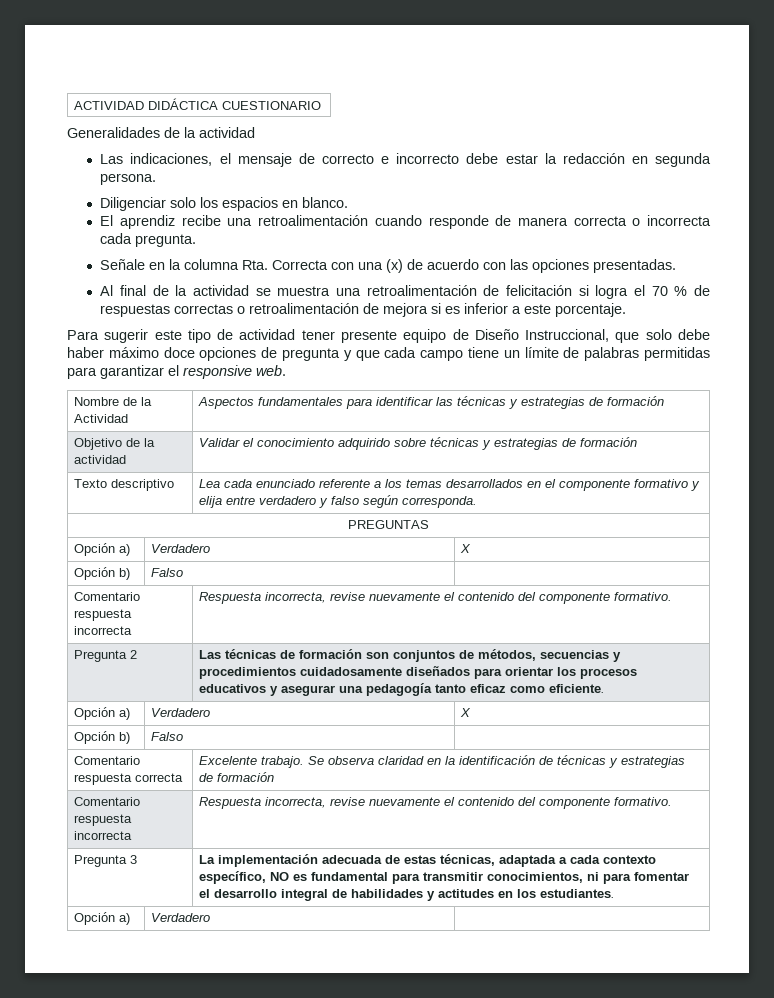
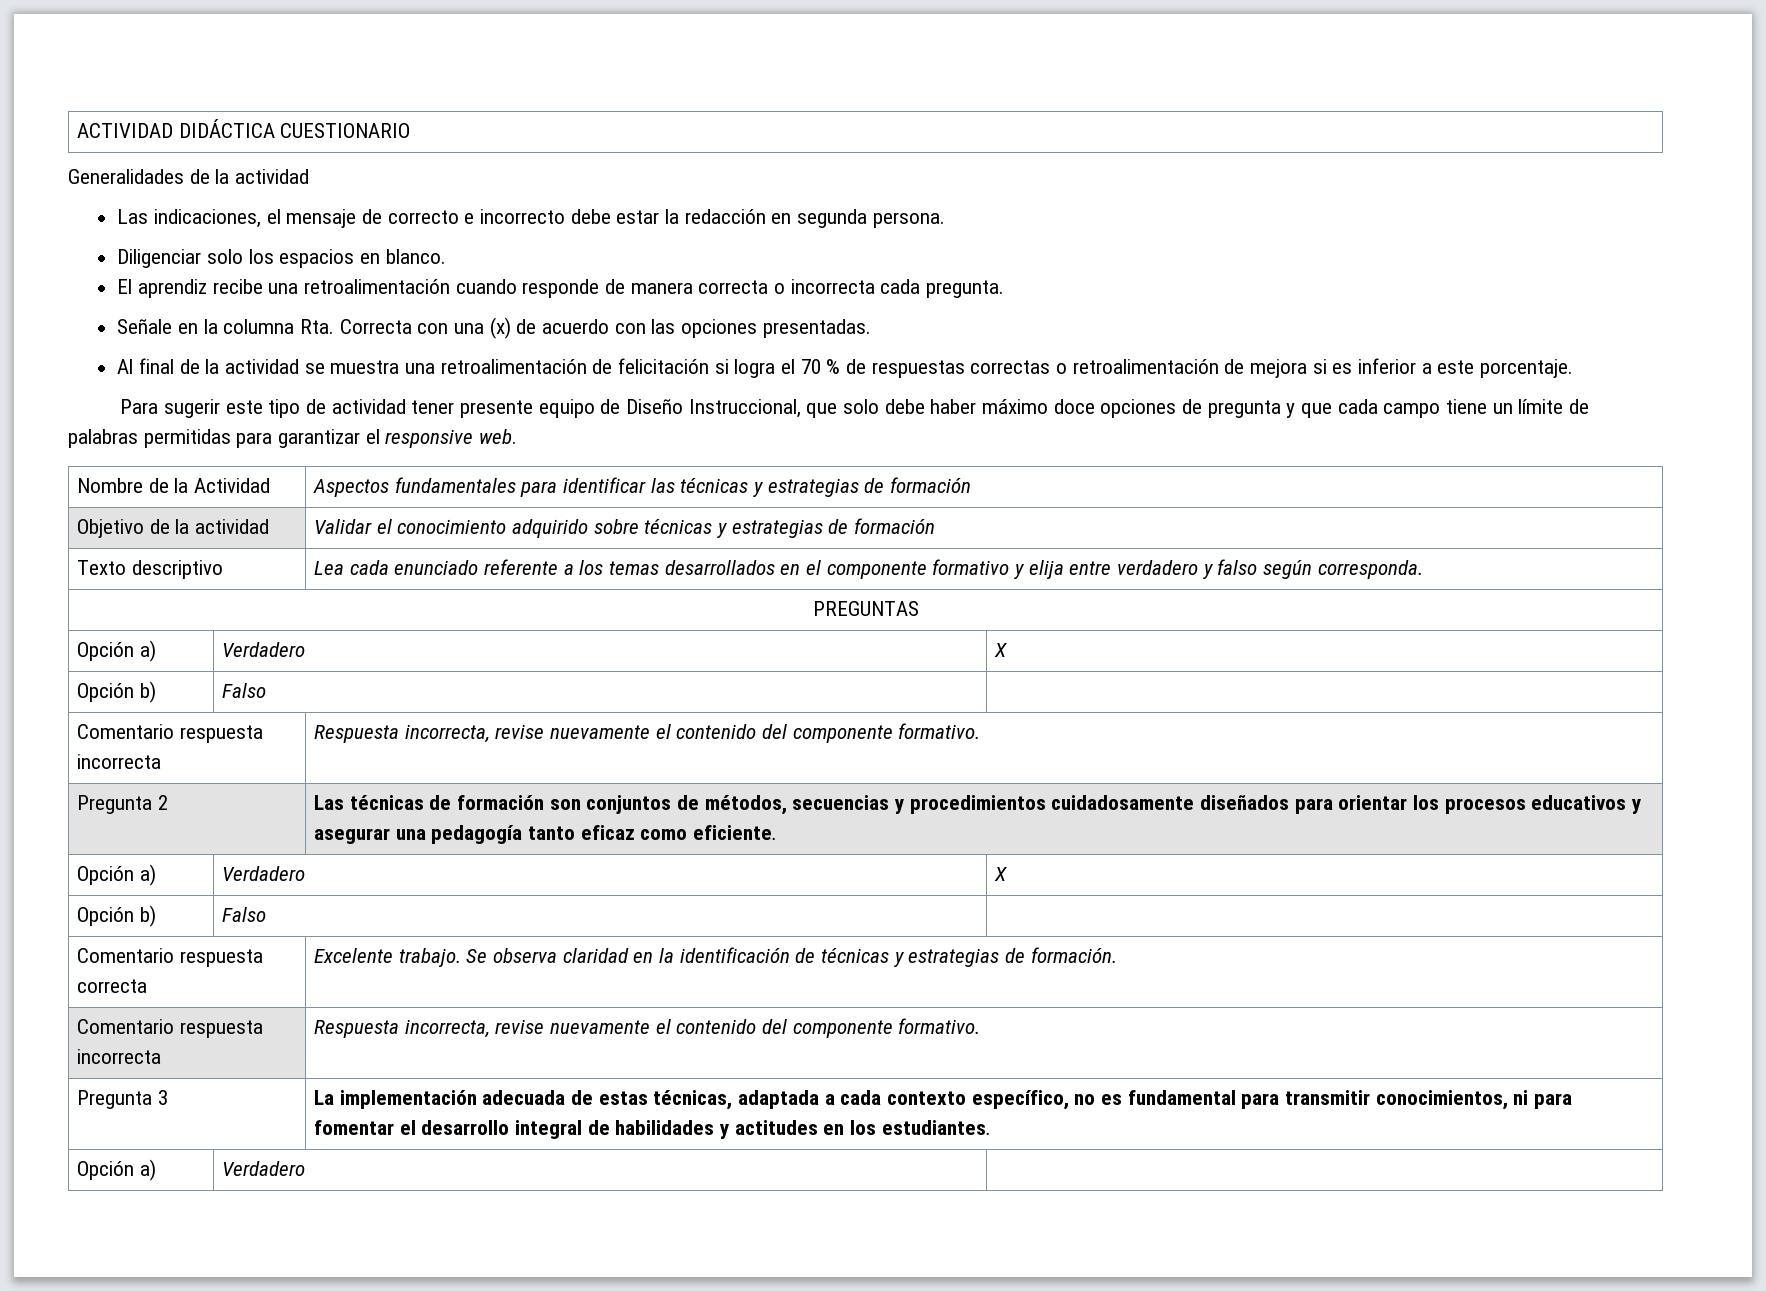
- Comentario respuesta correcta | Excelente trabajo. Se observa claridad en la identificación de técnicas y estrategias de formación
+ Comentario respuesta correcta | Excelente trabajo. Se observa claridad en la identificación de técnicas y estrategias de formación.
- Pregunta 3 | La implementación adecuada de estas técnicas, adaptada a cada contexto específico, NO es fundamental para transmitir conocimientos, ni para fomentar el desarrollo integral de habilidades y actitudes en los estudiantes.
+ Pregunta 3 | La implementación adecuada de estas técnicas, adaptada a cada contexto específico, no es fundamental para transmitir conocimientos, ni para fomentar el desarrollo integral de habilidades y actitudes en los estudiantes.

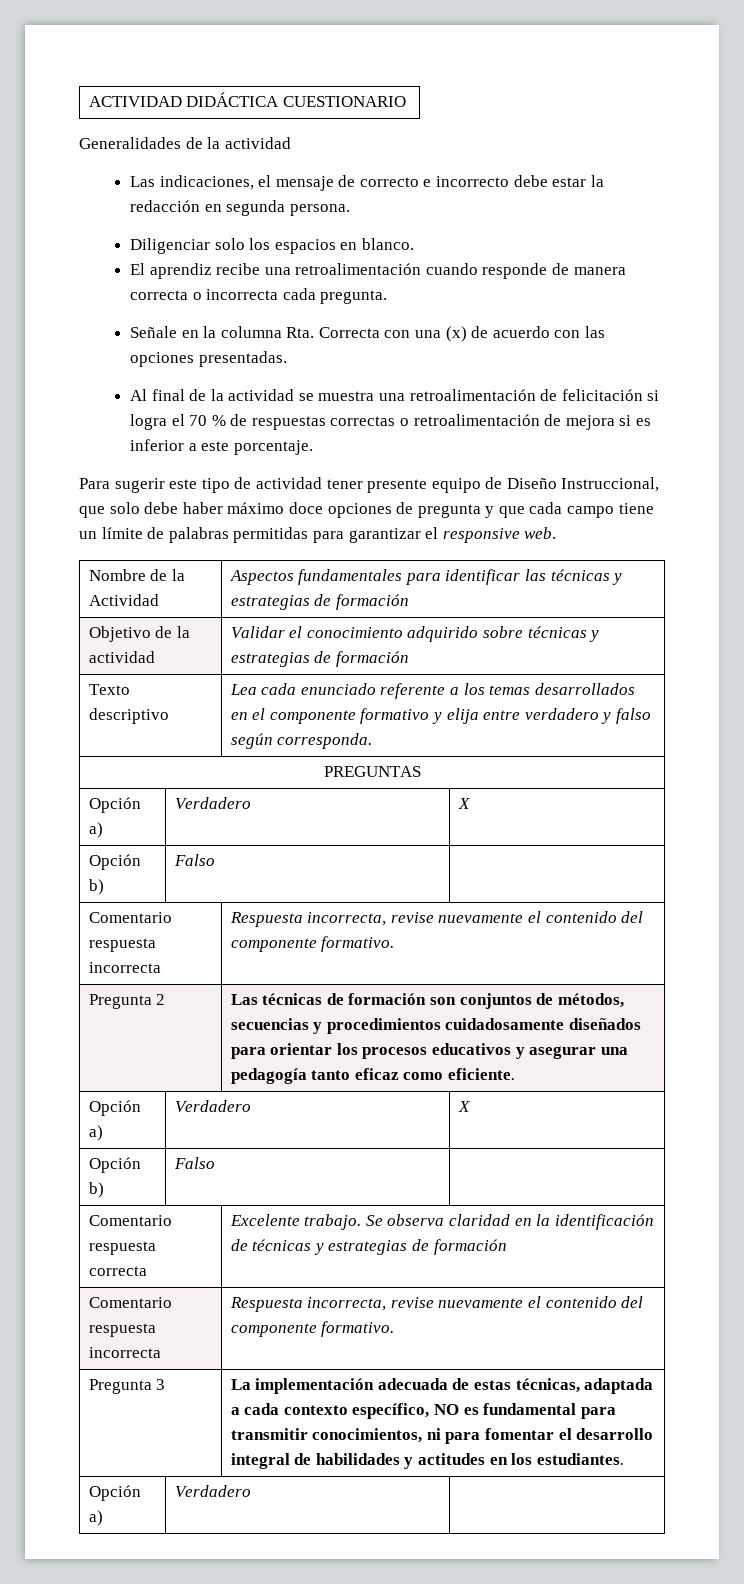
- Comentario respuesta correcta | Excelente trabajo. Se observa claridad en la identificación de técnicas y estrategias de formación.
+ Comentario respuesta correcta | Excelente trabajo. Se observa claridad en la identificación de técnicas y estrategias de formación
- Pregunta 3 | La implementación adecuada de estas técnicas, adaptada a cada contexto específico, no es fundamental para transmitir conocimientos, ni para fomentar el desarrollo integral de habilidades y actitudes en los estudiantes.
+ Pregunta 3 | La implementación adecuada de estas técnicas, adaptada a cada contexto específico, NO es fundamental para transmitir conocimientos, ni para fomentar el desarrollo integral de habilidades y actitudes en los estudiantes.

